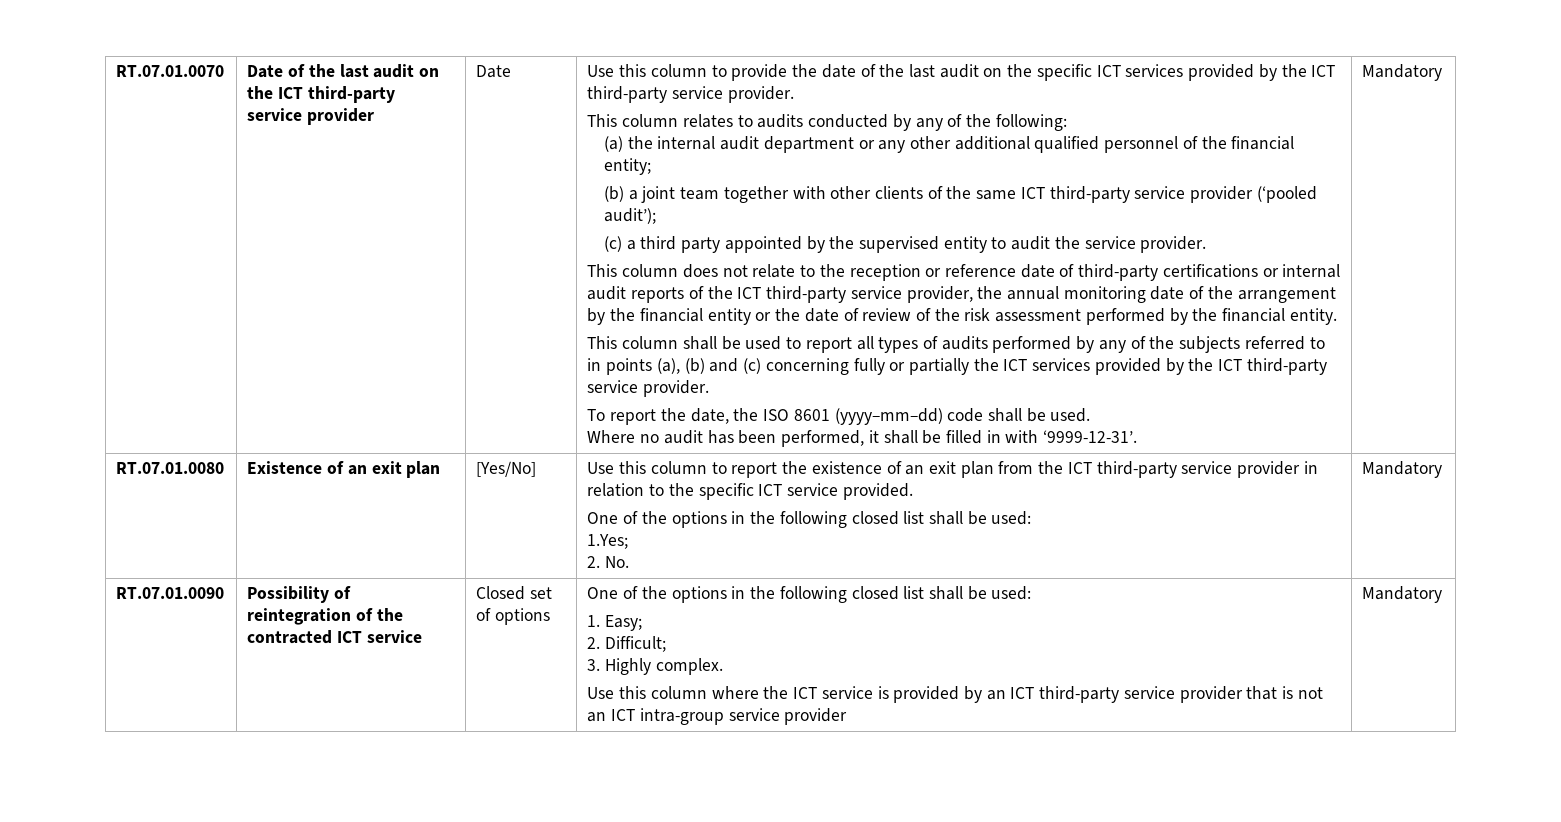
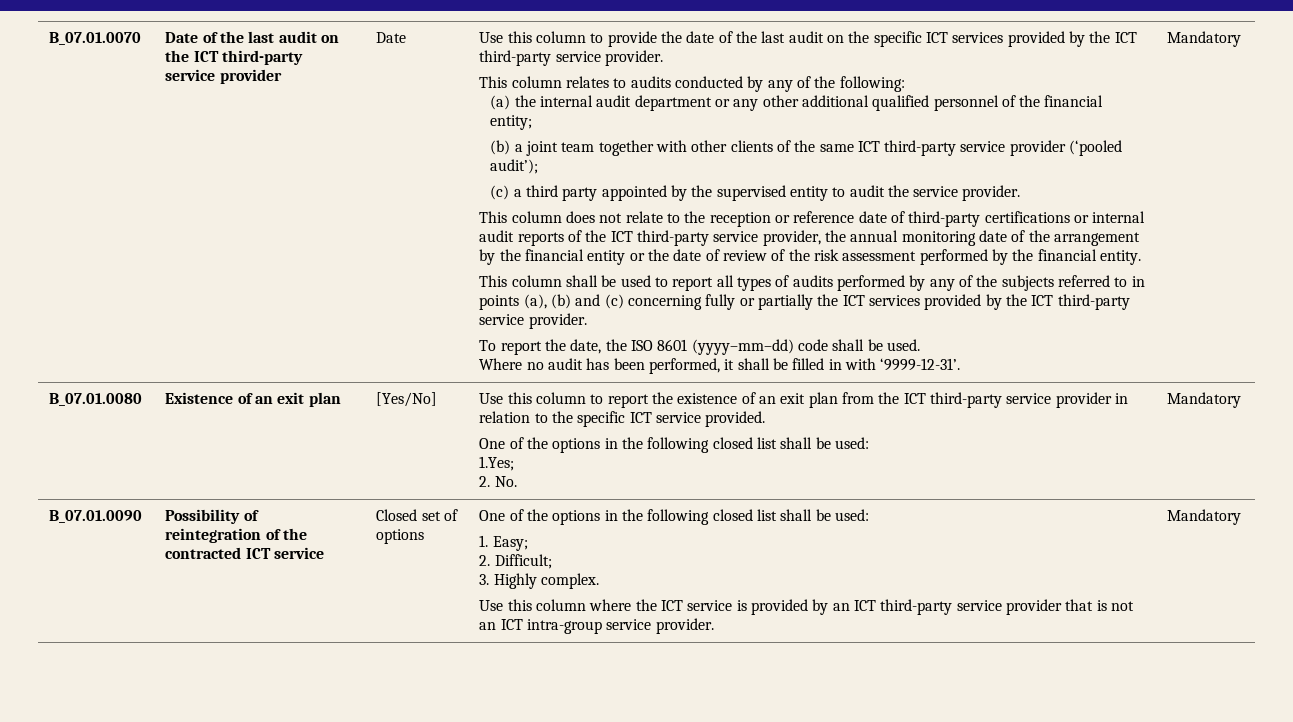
- RT.07.01.0070
+ B_07.01.0070
- RT.07.01.0080
+ B_07.01.0080
- RT.07.01.0090
+ B_07.01.0090
- Use this column where the ICT service is provided by an ICT third-party service provider that is not an ICT intra-group service provider
+ Use this column where the ICT service is provided by an ICT third-party service provider that is not an ICT intra-group service provider.

